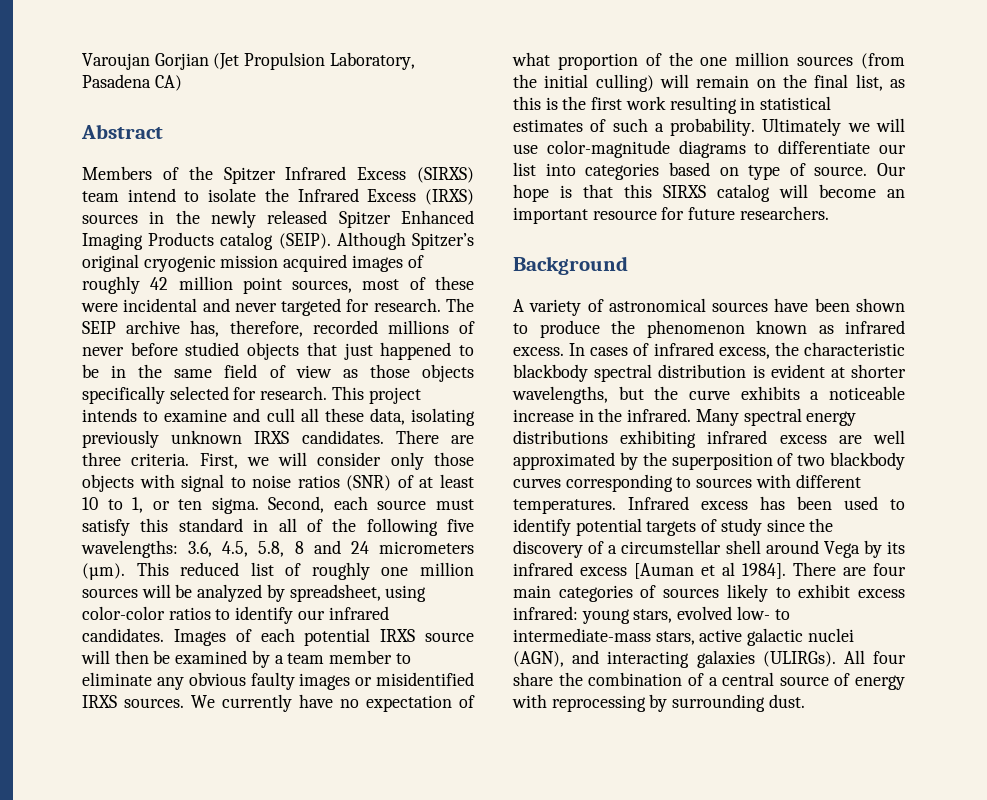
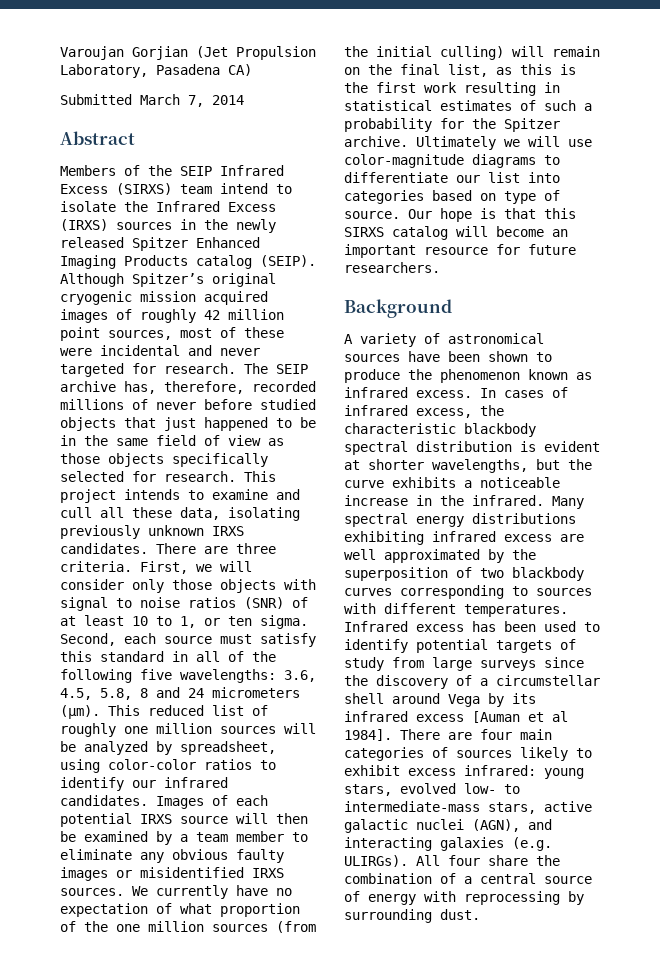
+ Submitted March 7, 2014
- Members of the Spitzer Infrared Excess (SIRXS) team intend to isolate the Infrared Excess (IRXS) sources in the newly released Spitzer Enhanced Imaging Products catalog (SEIP).
+ Members of the SEIP Infrared Excess (SIRXS) team intend to isolate the Infrared Excess (IRXS) sources in the newly released Spitzer Enhanced Imaging Products catalog (SEIP).
- We currently have no expectation of what proportion of the one million sources (from the initial culling) will remain on the final list, as this is the first work resulting in statistical estimates of such a probability.
+ We currently have no expectation of what proportion of the one million sources (from the initial culling) will remain on the final list, as this is the first work resulting in statistical estimates of such a probability for the Spitzer archive.
- Infrared excess has been used to identify potential targets of study since the discovery of a circumstellar shell around Vega by its infrared excess [Auman et al 1984].
+ Infrared excess has been used to identify potential targets of study from large surveys since the discovery of a circumstellar shell around Vega by its infrared excess [Auman et al 1984].
- There are four main categories of sources likely to exhibit excess infrared: young stars, evolved low- to intermediate-mass stars, active galactic nuclei (AGN), and interacting galaxies (ULIRGs).
+ There are four main categories of sources likely to exhibit excess infrared: young stars, evolved low- to intermediate-mass stars, active galactic nuclei (AGN), and interacting galaxies (e.g. ULIRGs).

